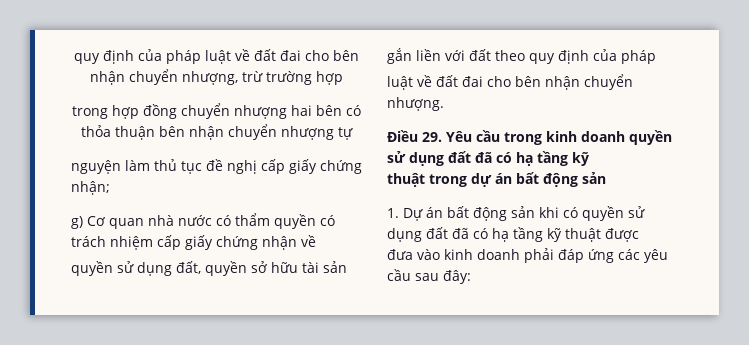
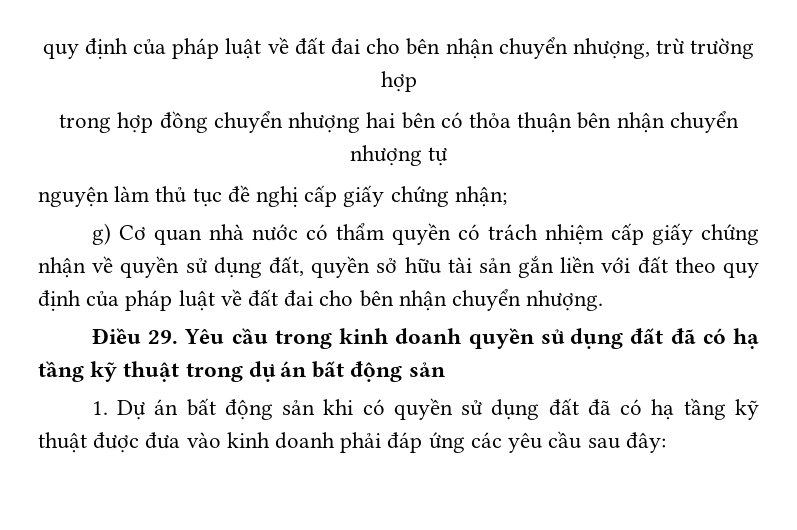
- g) Cơ quan nhà nước có thẩm quyền có trách nhiệm cấp giấy chứng nhận về
- quyền sử dụng đất, quyền sở hữu tài sản gắn liền với đất theo quy định của pháp
- luật về đất đai cho bên nhận chuyển nhượng.
+ g) Cơ quan nhà nước có thẩm quyền có trách nhiệm cấp giấy chứng nhận về quyền sử dụng đất, quyền sở hữu tài sản gắn liền với đất theo quy định của pháp luật về đất đai cho bên nhận chuyển nhượng.
- Điều 29. Yêu cầu trong kinh doanh quyền sử dụng đất đã có hạ tầng kỹ
- thuật trong dự án bất động sản
+ Điều 29. Yêu cầu trong kinh doanh quyền sử dụng đất đã có hạ tầng kỹ thuật trong dự án bất động sản
- 1. Dự án bất động sản khi có quyền sử dụng đất đã có hạ tầng kỹ thuật được
- đưa vào kinh doanh phải đáp ứng các yêu cầu sau đây:
+ 1. Dự án bất động sản khi có quyền sử dụng đất đã có hạ tầng kỹ thuật được đưa vào kinh doanh phải đáp ứng các yêu cầu sau đây:

